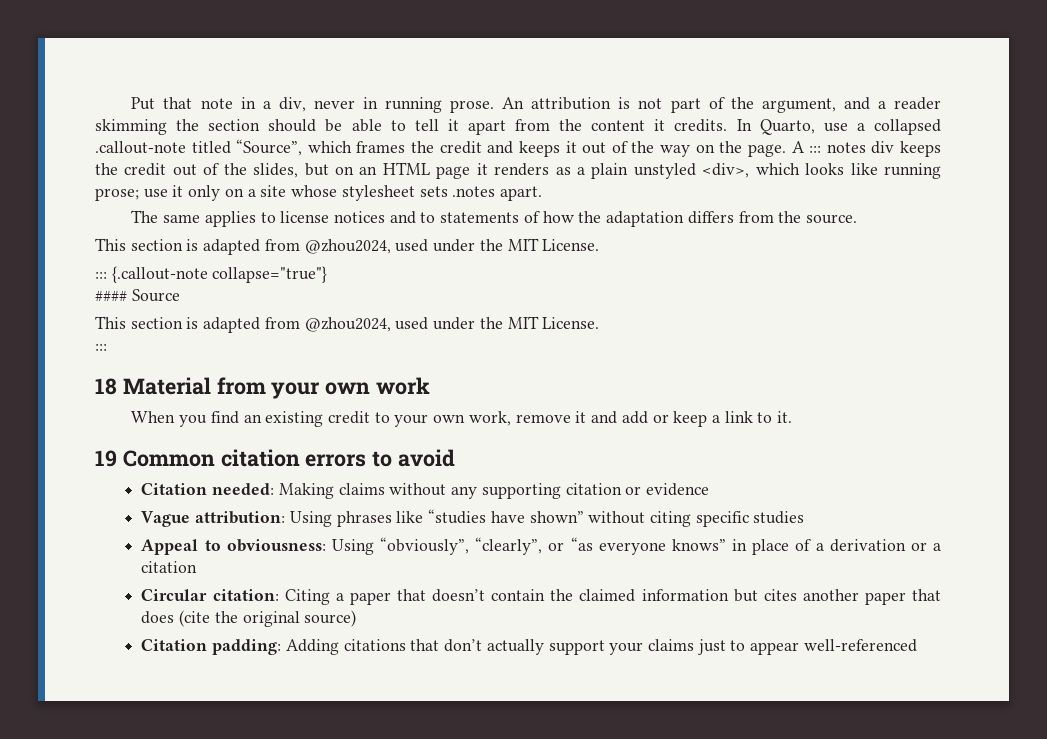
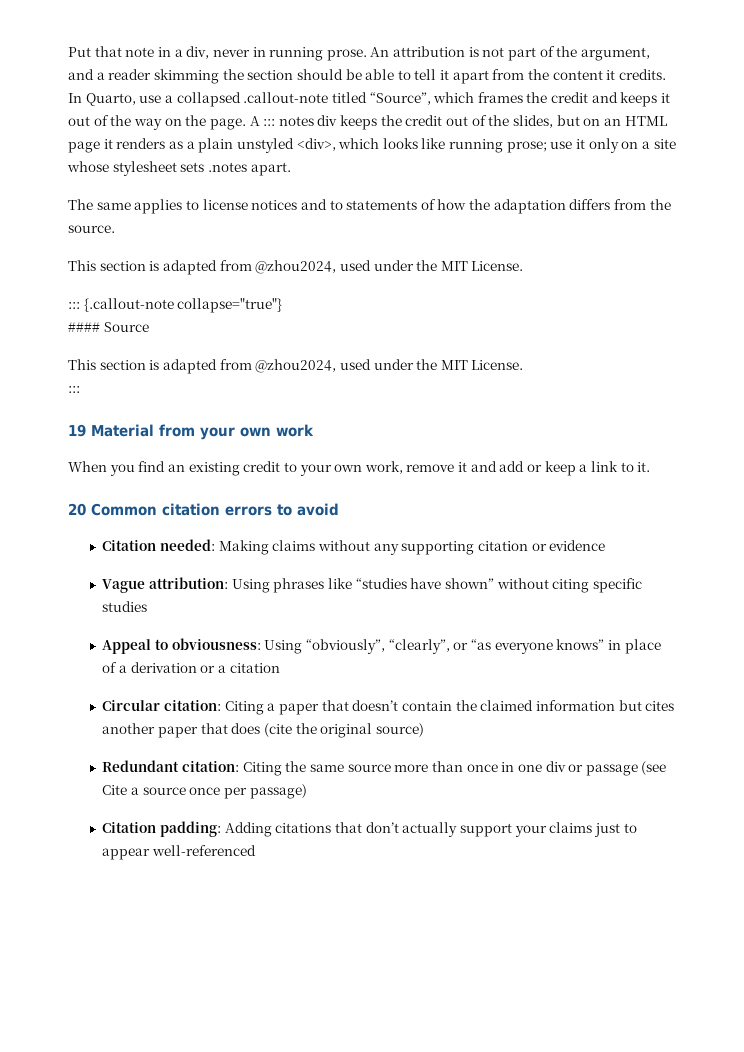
- 18 Material from your own work
+ 19 Material from your own work
- 19 Common citation errors to avoid
+ 20 Common citation errors to avoid
+ Redundant citation: Citing the same source more than once in one div or passage (see Cite a source once per passage)

